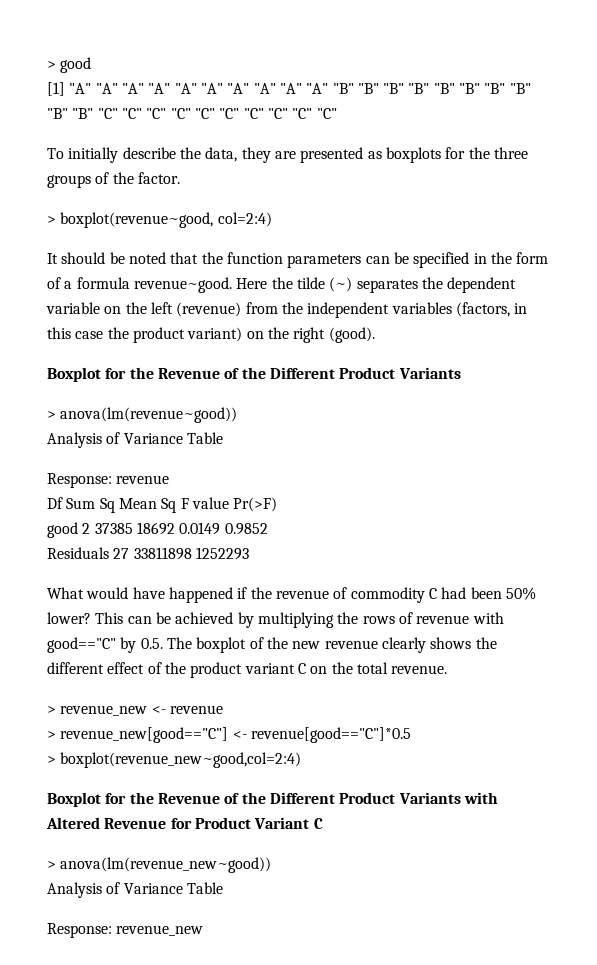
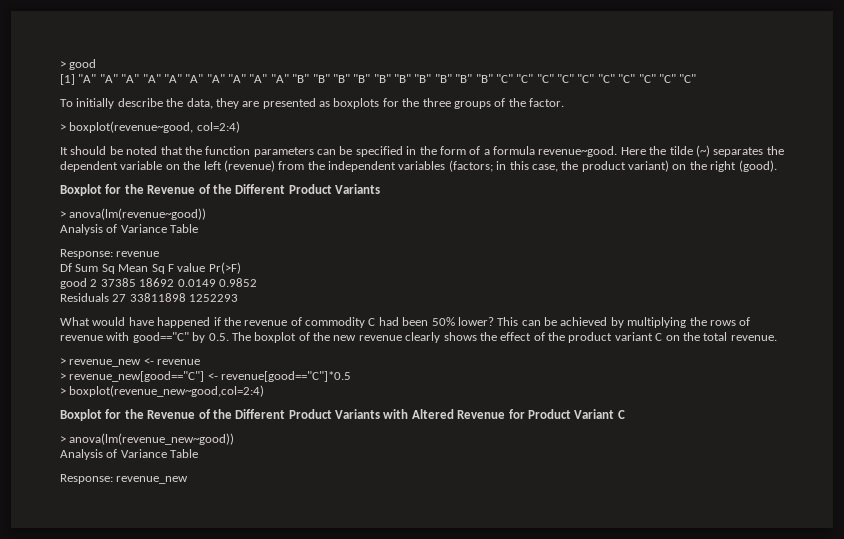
- Here the tilde (~) separates the dependent variable on the left (revenue) from the independent variables (factors, in this case the product variant) on the right (good).
+ Here the tilde (~) separates the dependent variable on the left (revenue) from the independent variables (factors; in this case, the product variant) on the right (good).
- This can be achieved by multiplying the rows of revenue with good=="C" by 0.5. The boxplot of the new revenue clearly shows the different effect of the product variant C on the total revenue.
+ This can be achieved by multiplying the rows of revenue with good=="C" by 0.5. The boxplot of the new revenue clearly shows the effect of the product variant C on the total revenue.

